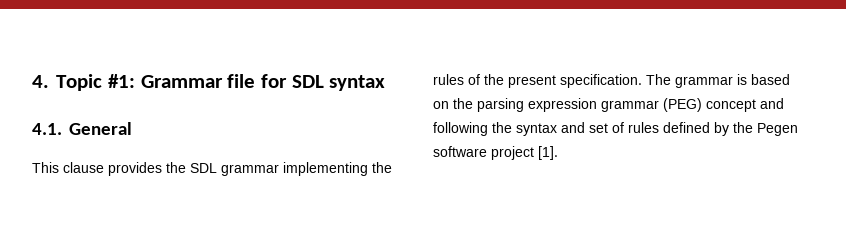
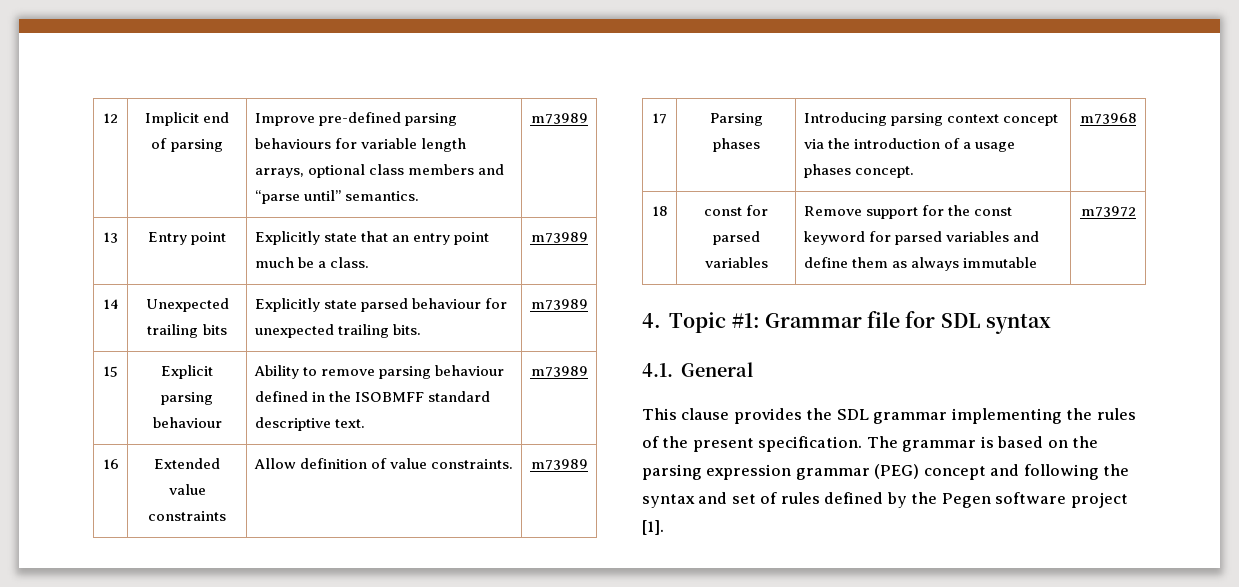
+ 12 | Implicit end of parsing | Improve pre-defined parsing behaviours for variable length arrays, optional class members and “parse until” semantics. | m73989
+ 13 | Entry point | Explicitly state that an entry point much be a class. | m73989
+ 14 | Unexpected trailing bits | Explicitly state parsed behaviour for unexpected trailing bits. | m73989
+ 15 | Explicit parsing behaviour | Ability to remove parsing behaviour defined in the ISOBMFF standard descriptive text. | m73989
+ 16 | Extended value constraints | Allow definition of value constraints. | m73989
+ 17 | Parsing phases | Introducing parsing context concept via the introduction of a usage phases concept. | m73968
+ 18 | const for parsed variables | Remove support for the const keyword for parsed variables and define them as always immutable | m73972

